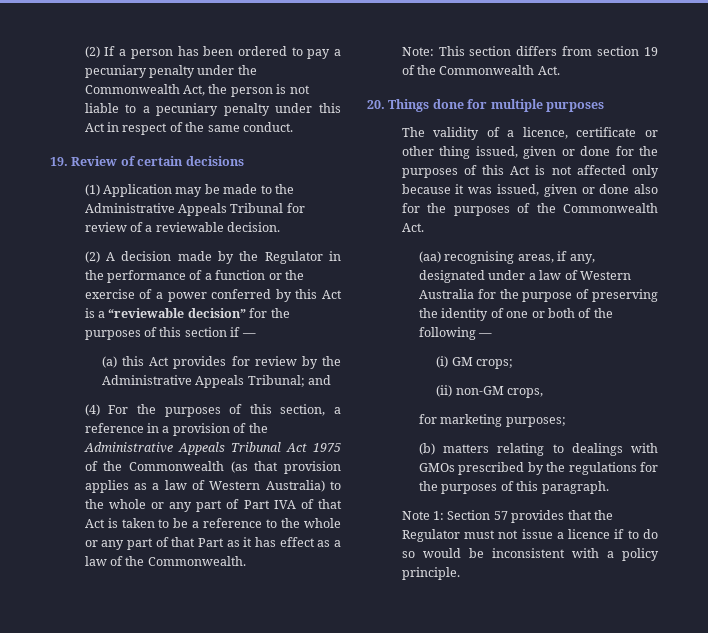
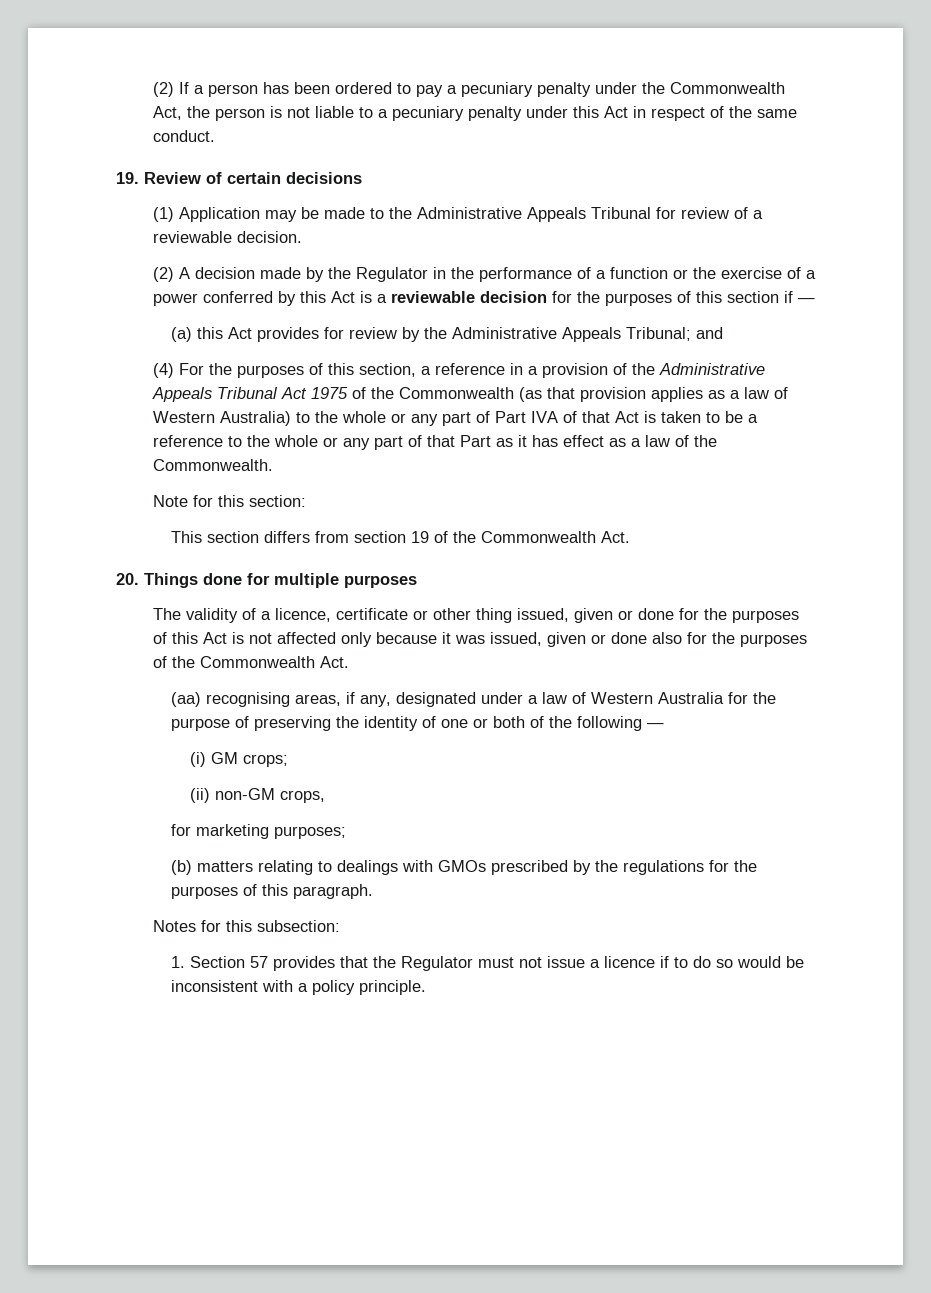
- (2) A decision made by the Regulator in the performance of a function or the exercise of a power conferred by this Act is a “reviewable decision” for the purposes of this section if —
+ (2) A decision made by the Regulator in the performance of a function or the exercise of a power conferred by this Act is a reviewable decision for the purposes of this section if —
- Note: This section differs from section 19 of the Commonwealth Act.
+ Note for this section:
+ This section differs from section 19 of the Commonwealth Act.
- Note 1: Section 57 provides that the Regulator must not issue a licence if to do so would be inconsistent with a policy principle.
+ Notes for this subsection:
+ 1. Section 57 provides that the Regulator must not issue a licence if to do so would be inconsistent with a policy principle.

